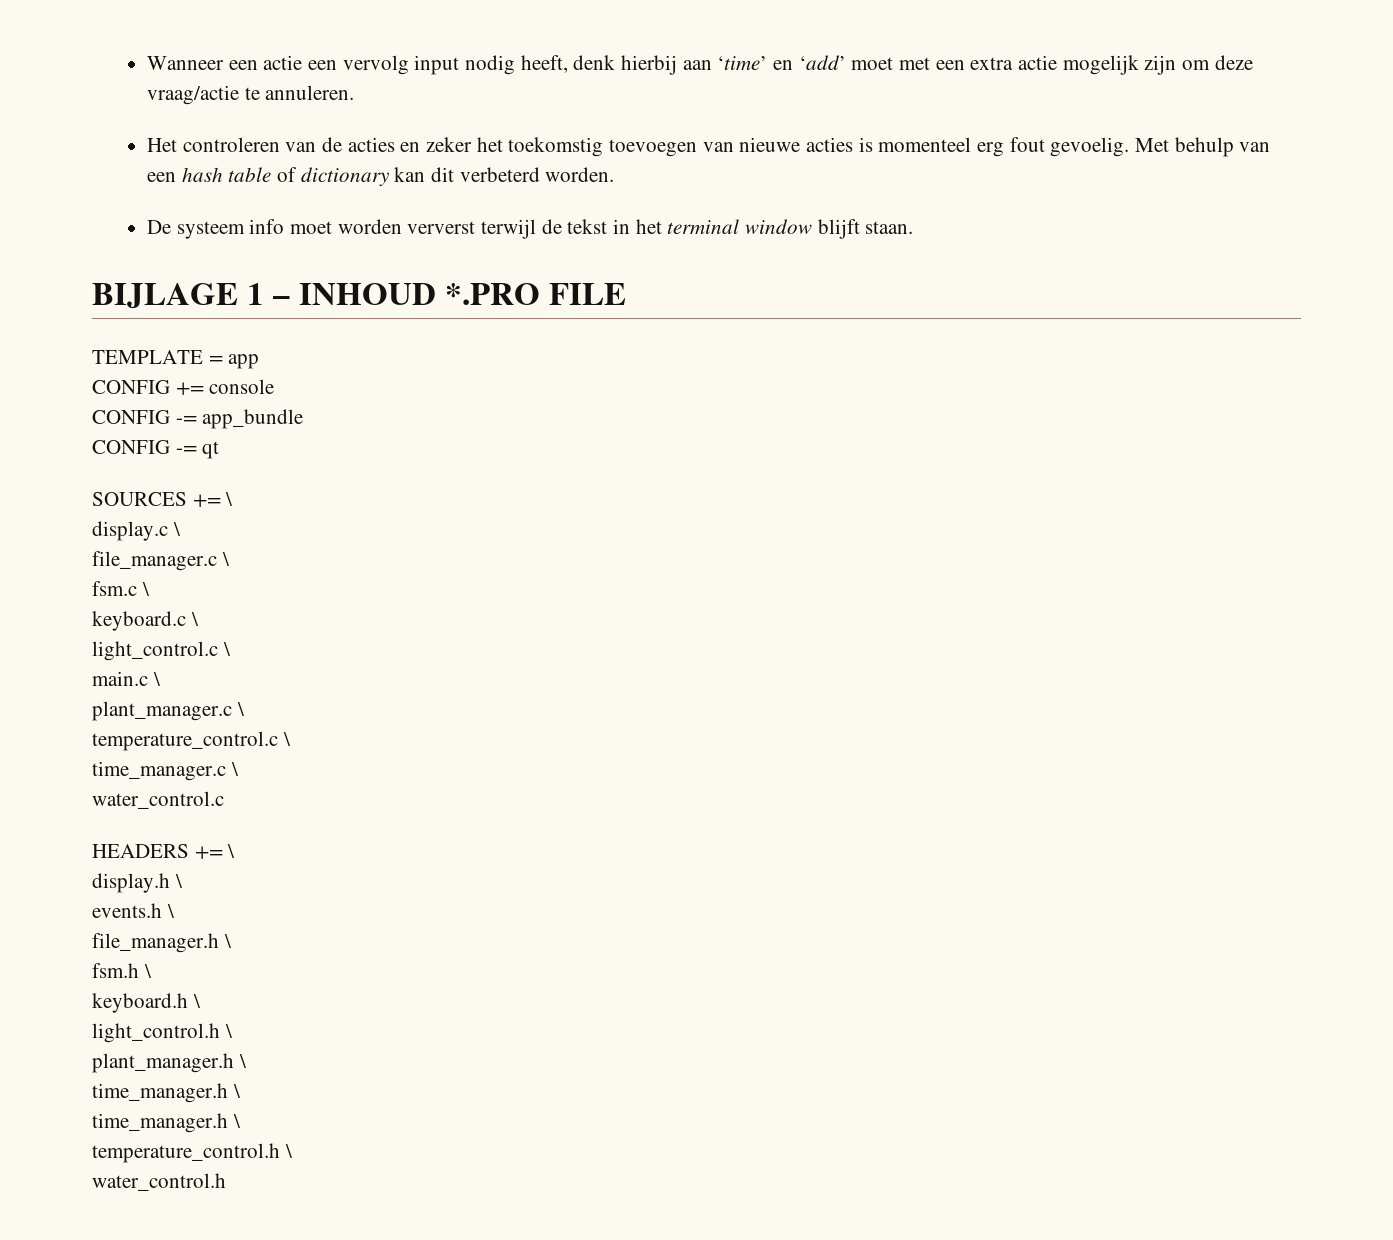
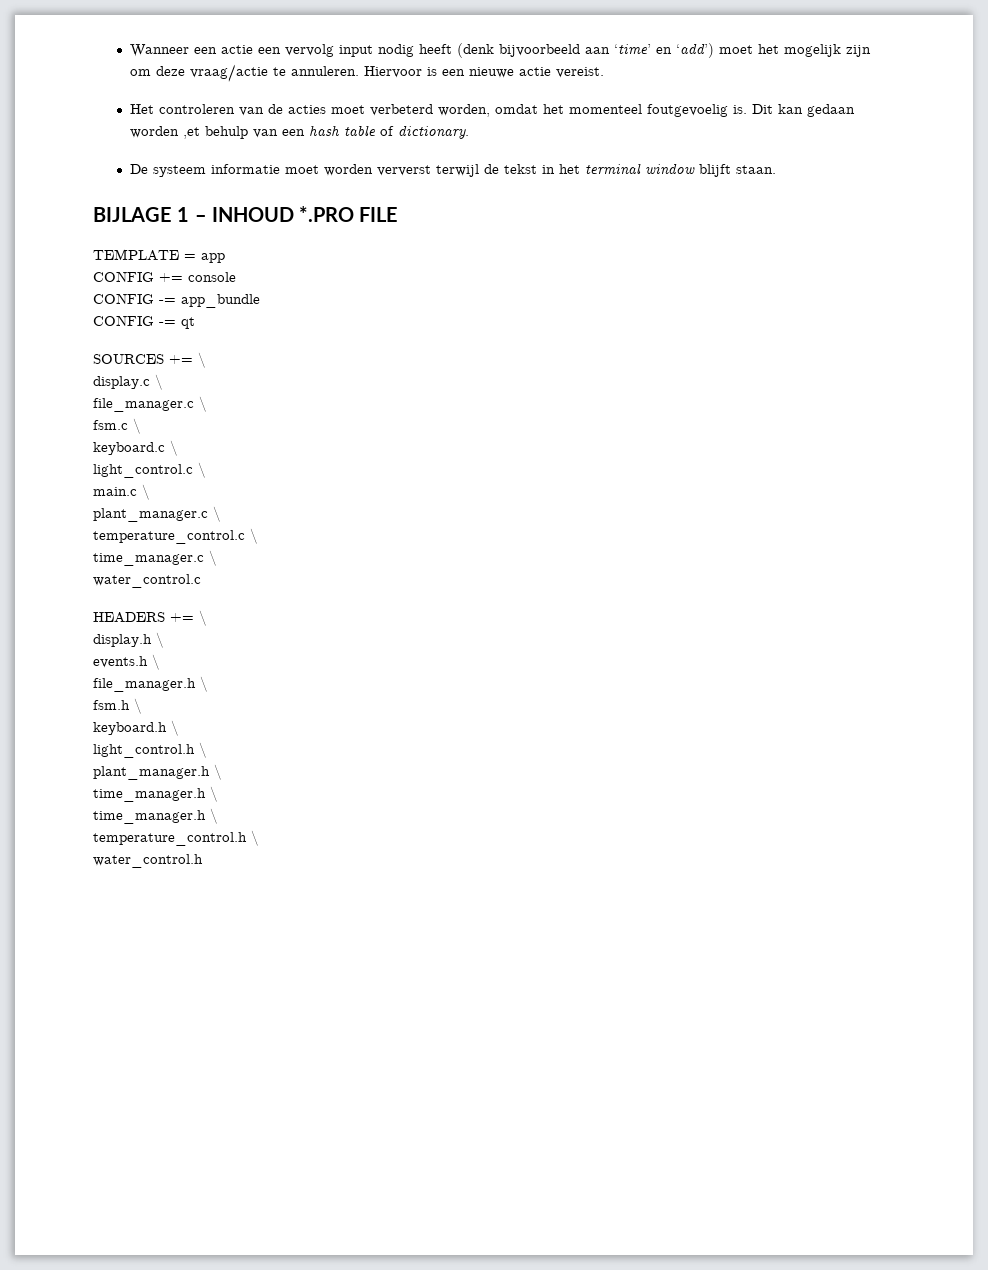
- Wanneer een actie een vervolg input nodig heeft, denk hierbij aan ‘time’ en ‘add’ moet met een extra actie mogelijk zijn om deze vraag/actie te annuleren.
+ Wanneer een actie een vervolg input nodig heeft (denk bijvoorbeeld aan ‘time’ en ‘add’) moet het mogelijk zijn om deze vraag/actie te annuleren. Hiervoor is een nieuwe actie vereist.
- Het controleren van de acties en zeker het toekomstig toevoegen van nieuwe acties is momenteel erg fout gevoelig. Met behulp van een hash table of dictionary kan dit verbeterd worden.
+ Het controleren van de acties moet verbeterd worden, omdat het momenteel foutgevoelig is. Dit kan gedaan worden ,et behulp van een hash table of dictionary.
- De systeem info moet worden ververst terwijl de tekst in het terminal window blijft staan.
+ De systeem informatie moet worden ververst terwijl de tekst in het terminal window blijft staan.

